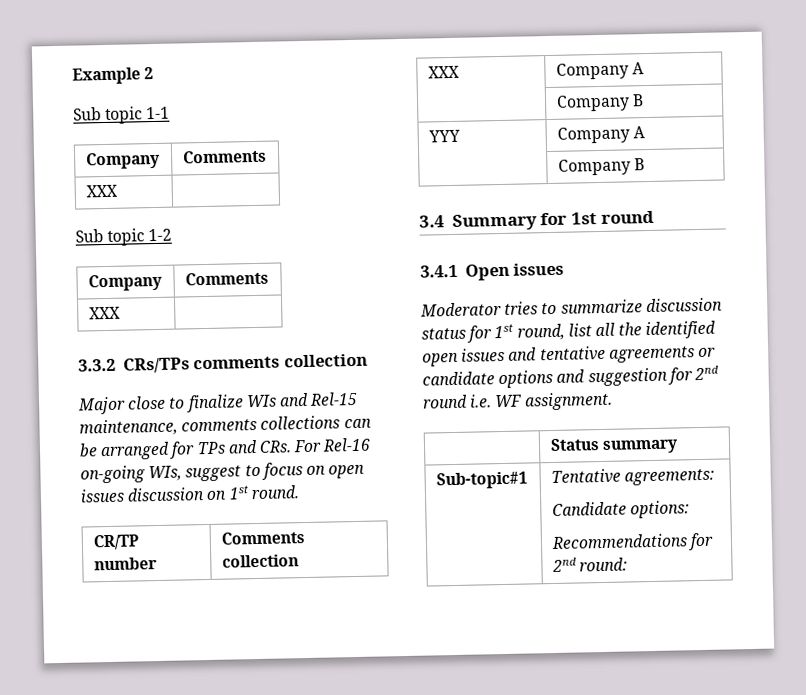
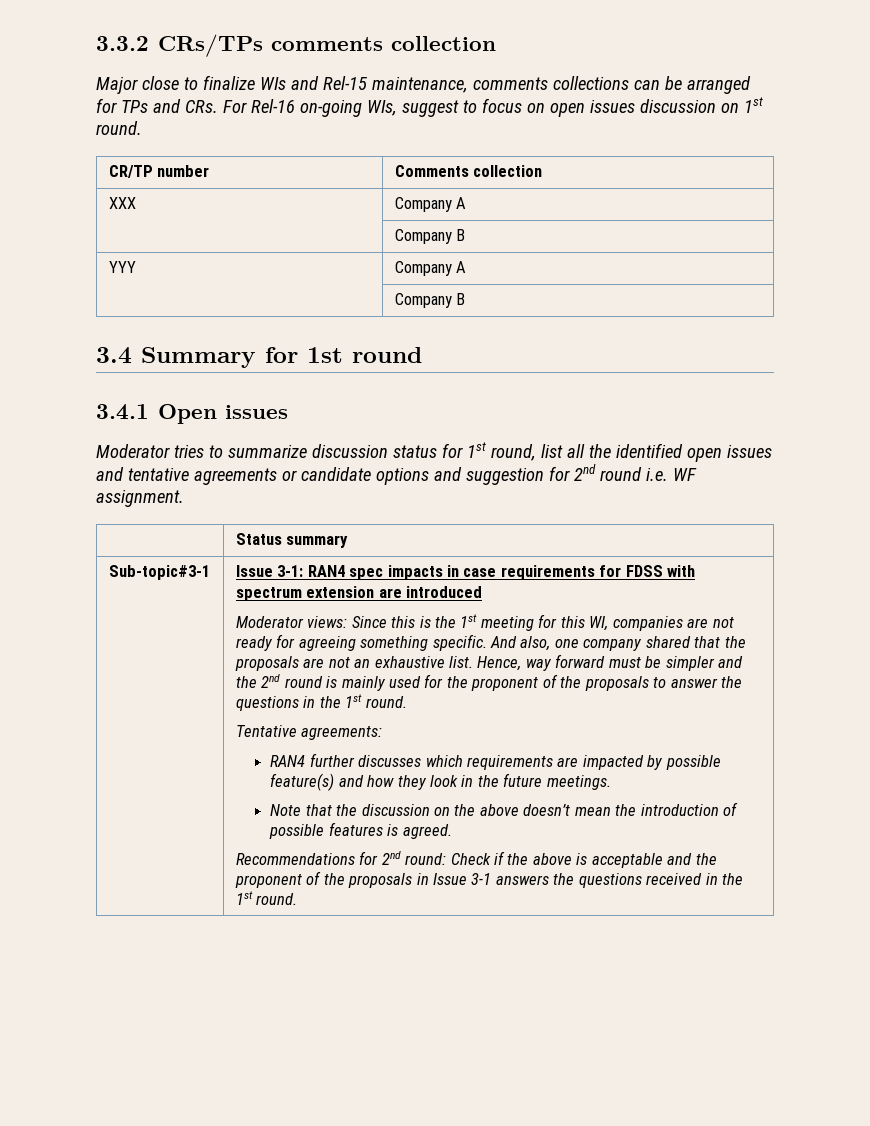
- Example 2
- Sub topic 1-1
- Company | Comments
- XXX |
- Sub topic 1-2
- Company | Comments
- XXX |
- Sub-topic#1 | Tentative agreements:
- Candidate options:
- Recommendations for 2nd round:
+ Sub-topic#3-1 | Issue 3-1: RAN4 spec impacts in case requirements for FDSS with spectrum extension are introduced
+ Moderator views: Since this is the 1st meeting for this WI, companies are not ready for agreeing something specific. And also, one company shared that the proposals are not an exhaustive list. Hence, way forward must be simpler and the 2nd round is mainly used for the proponent of the proposals to answer the questions in the 1st round.
+ Tentative agreements:
+ RAN4 further discusses which requirements are impacted by possible feature(s) and how they look in the future meetings.
+ Note that the discussion on the above doesn’t mean the introduction of possible features is agreed.
+ Recommendations for 2nd round: Check if the above is acceptable and the proponent of the proposals in Issue 3-1 answers the questions received in the 1st round.

